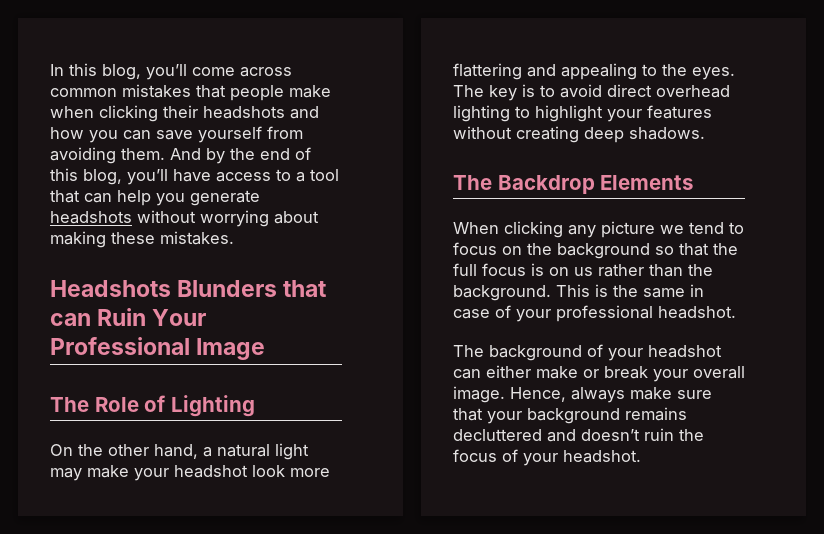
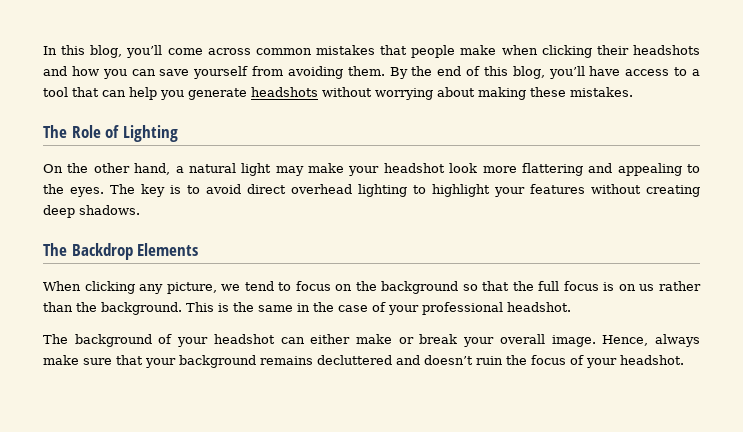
- And by the end of this blog, you’ll have access to a tool that can help you generate headshots without worrying about making these mistakes.
+ By the end of this blog, you’ll have access to a tool that can help you generate headshots without worrying about making these mistakes.
- Headshots Blunders that can Ruin Your Professional Image
- When clicking any picture we tend to focus on the background so that the full focus is on us rather than the background.
+ When clicking any picture, we tend to focus on the background so that the full focus is on us rather than the background.
- This is the same in case of your professional headshot.
+ This is the same in the case of your professional headshot.

